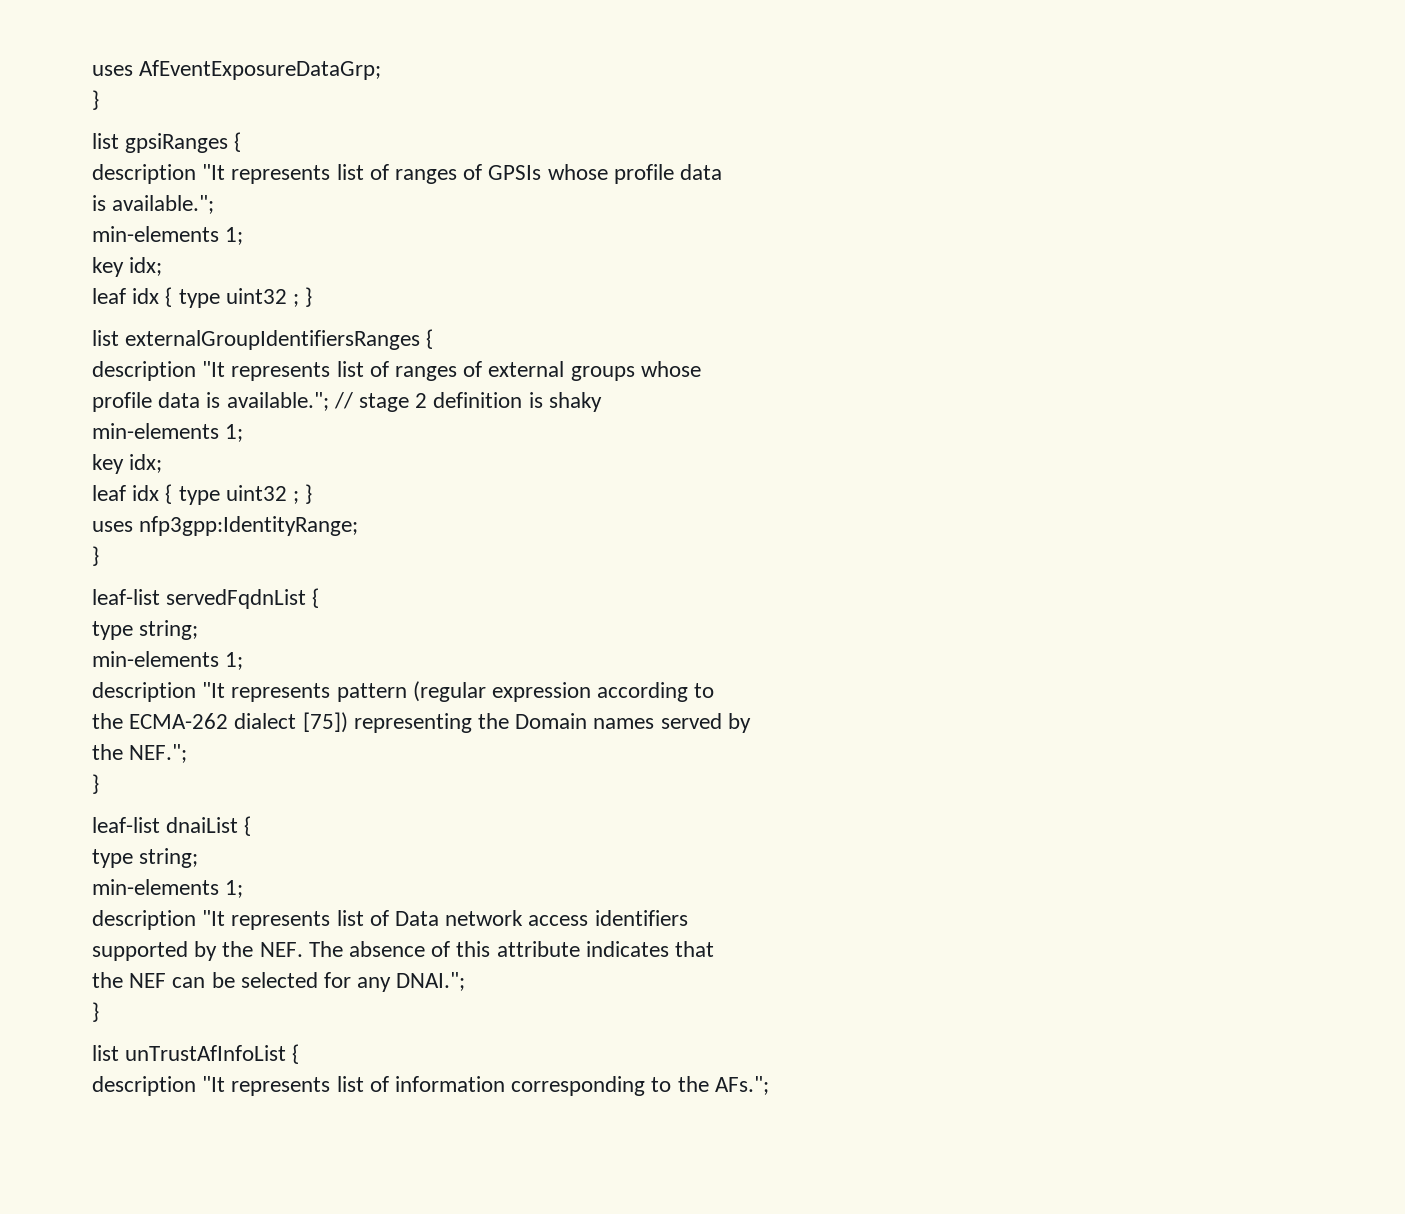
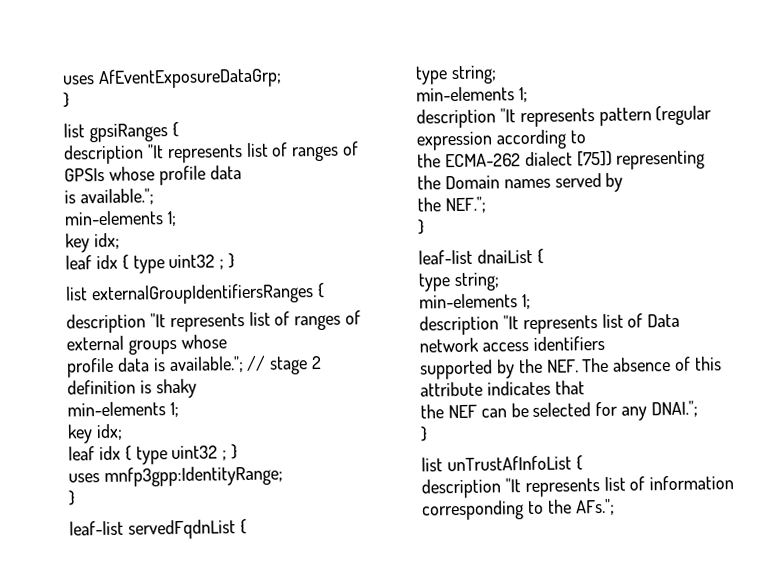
- uses nfp3gpp:IdentityRange;
+ uses mnfp3gpp:IdentityRange;

